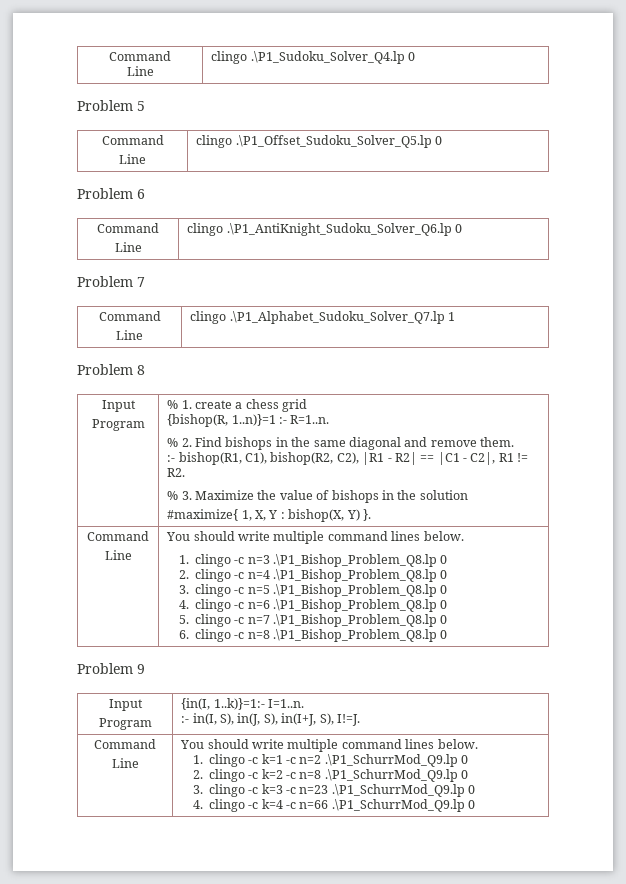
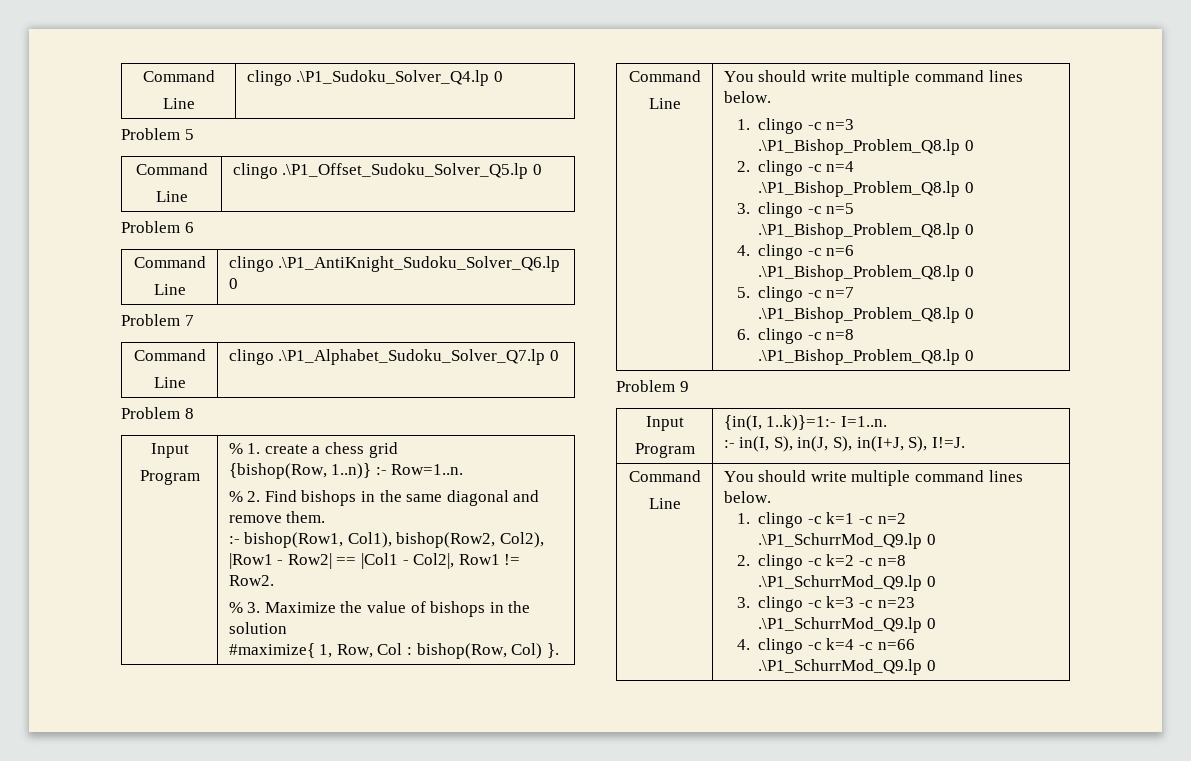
  Problem 7
  Command
- Line | clingo .\P1_Alphabet_Sudoku_Solver_Q7.lp 1
+ Line | clingo .\P1_Alphabet_Sudoku_Solver_Q7.lp 0
- {bishop(R, 1..n)}=1 :- R=1..n.
+ {bishop(Row, 1..n)} :- Row=1..n.
- :- bishop(R1, C1), bishop(R2, C2), |R1 - R2| == |C1 - C2|, R1 != R2.
+ :- bishop(Row1, Col1), bishop(Row2, Col2), |Row1 - Row2| == |Col1 - Col2|, Row1 != Row2.
- #maximize{ 1, X, Y : bishop(X, Y) }.
+ #maximize{ 1, Row, Col : bishop(Row, Col) }.

